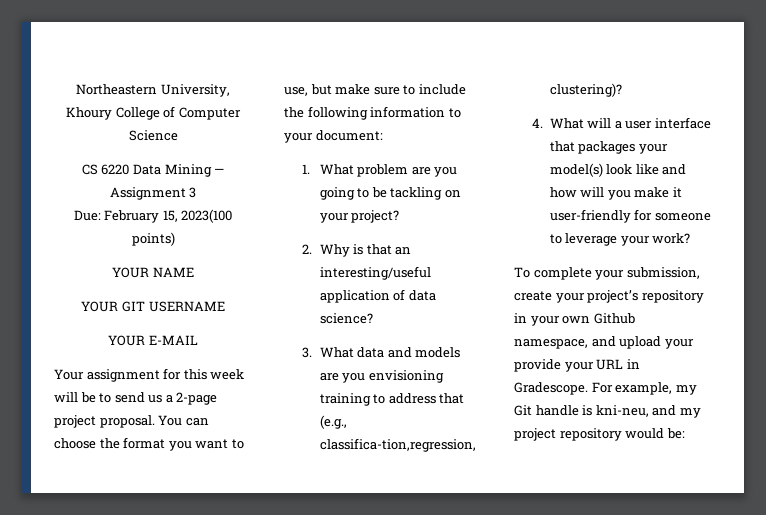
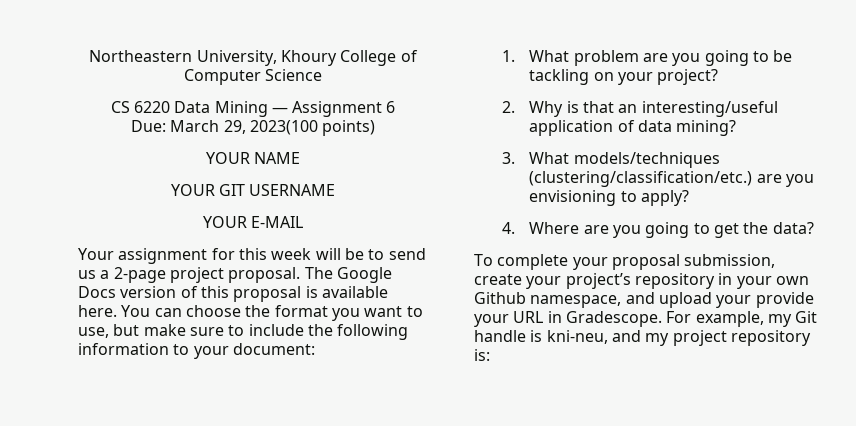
- CS 6220 Data Mining — Assignment 3
+ CS 6220 Data Mining — Assignment 6
- Due: February 15, 2023(100 points)
+ Due: March 29, 2023(100 points)
+ The Google Docs version of this proposal is available here.
- 2. Why is that an interesting/useful application of data science?
+ 2. Why is that an interesting/useful application of data mining?
- 3. What data and models are you envisioning training to address that (e.g., classifica-tion,regression, clustering)?
- 4. What will a user interface that packages your model(s) look like and how will you make it user-friendly for someone to leverage your work?
+ 3. What models/techniques (clustering/classification/etc.) are you envisioning to apply?
+ 4. Where are you going to get the data?
- To complete your submission, create your project’s repository in your own Github namespace, and upload your provide your URL in Gradescope.
+ To complete your proposal submission, create your project’s repository in your own Github namespace, and upload your provide your URL in Gradescope.
- For example, my Git handle is kni-neu, and my project repository would be:
+ For example, my Git handle is kni-neu, and my project repository is:

